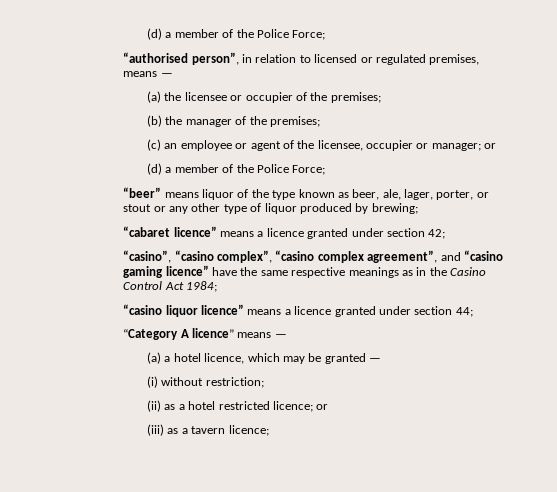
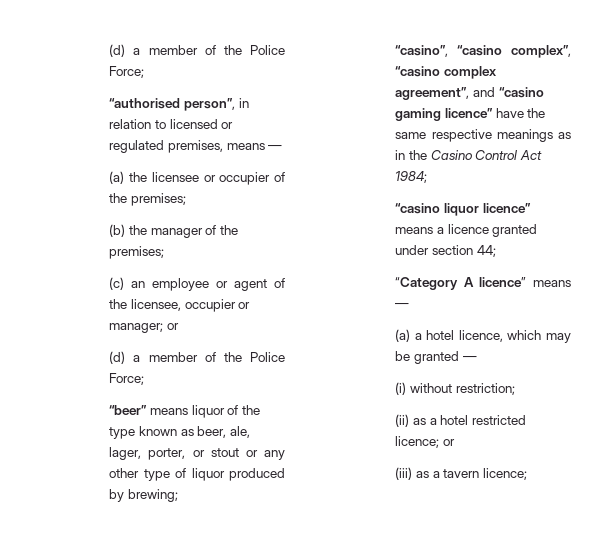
- “cabaret licence” means a licence granted under section 42;

